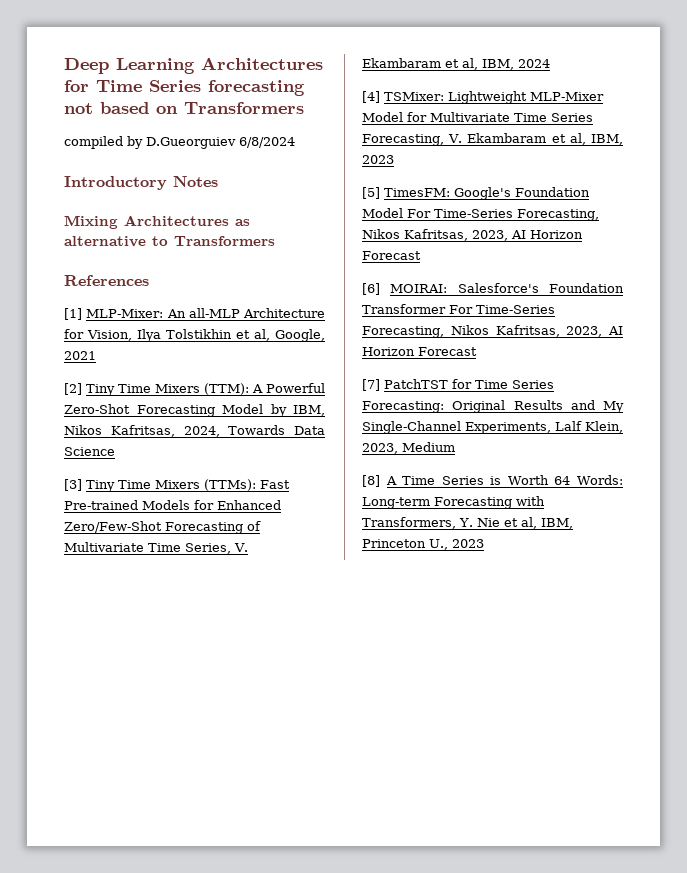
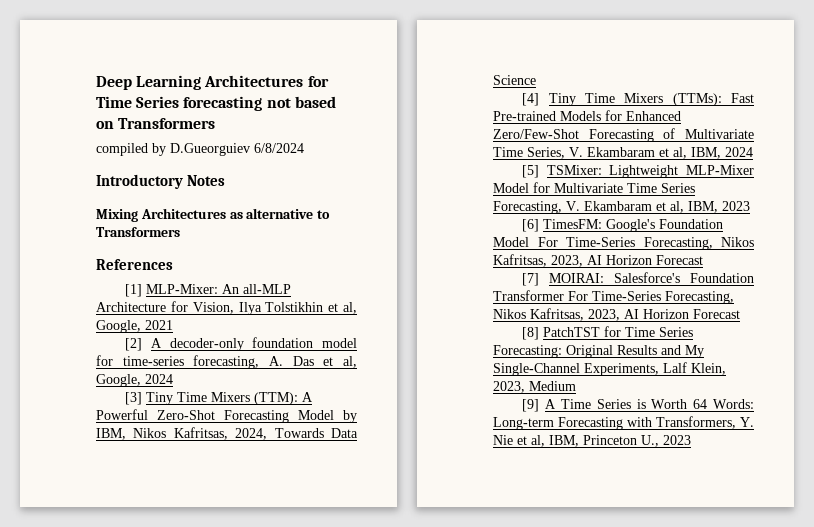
- [2] Tiny Time Mixers (TTM): A Powerful Zero-Shot Forecasting Model by IBM, Nikos Kafritsas, 2024, Towards Data Science
+ [2] A decoder-only foundation model for time-series forecasting, A. Das et al, Google, 2024
+ [3] Tiny Time Mixers (TTM): A Powerful Zero-Shot Forecasting Model by IBM, Nikos Kafritsas, 2024, Towards Data Science
- [3] Tiny Time Mixers (TTMs): Fast Pre-trained Models for Enhanced Zero/Few-Shot Forecasting of Multivariate Time Series, V. Ekambaram et al, IBM, 2024
+ [4] Tiny Time Mixers (TTMs): Fast Pre-trained Models for Enhanced Zero/Few-Shot Forecasting of Multivariate Time Series, V. Ekambaram et al, IBM, 2024
- [4] TSMixer: Lightweight MLP-Mixer Model for Multivariate Time Series Forecasting, V. Ekambaram et al, IBM, 2023
+ [5] TSMixer: Lightweight MLP-Mixer Model for Multivariate Time Series Forecasting, V. Ekambaram et al, IBM, 2023
- [5] TimesFM: Google's Foundation Model For Time-Series Forecasting, Nikos Kafritsas, 2023, AI Horizon Forecast
+ [6] TimesFM: Google's Foundation Model For Time-Series Forecasting, Nikos Kafritsas, 2023, AI Horizon Forecast
- [6] MOIRAI: Salesforce's Foundation Transformer For Time-Series Forecasting, Nikos Kafritsas, 2023, AI Horizon Forecast
+ [7] MOIRAI: Salesforce's Foundation Transformer For Time-Series Forecasting, Nikos Kafritsas, 2023, AI Horizon Forecast
- [7] PatchTST for Time Series Forecasting: Original Results and My Single-Channel Experiments, Lalf Klein, 2023, Medium
+ [8] PatchTST for Time Series Forecasting: Original Results and My Single-Channel Experiments, Lalf Klein, 2023, Medium
- [8] A Time Series is Worth 64 Words: Long-term Forecasting with Transformers, Y. Nie et al, IBM, Princeton U., 2023
+ [9] A Time Series is Worth 64 Words: Long-term Forecasting with Transformers, Y. Nie et al, IBM, Princeton U., 2023

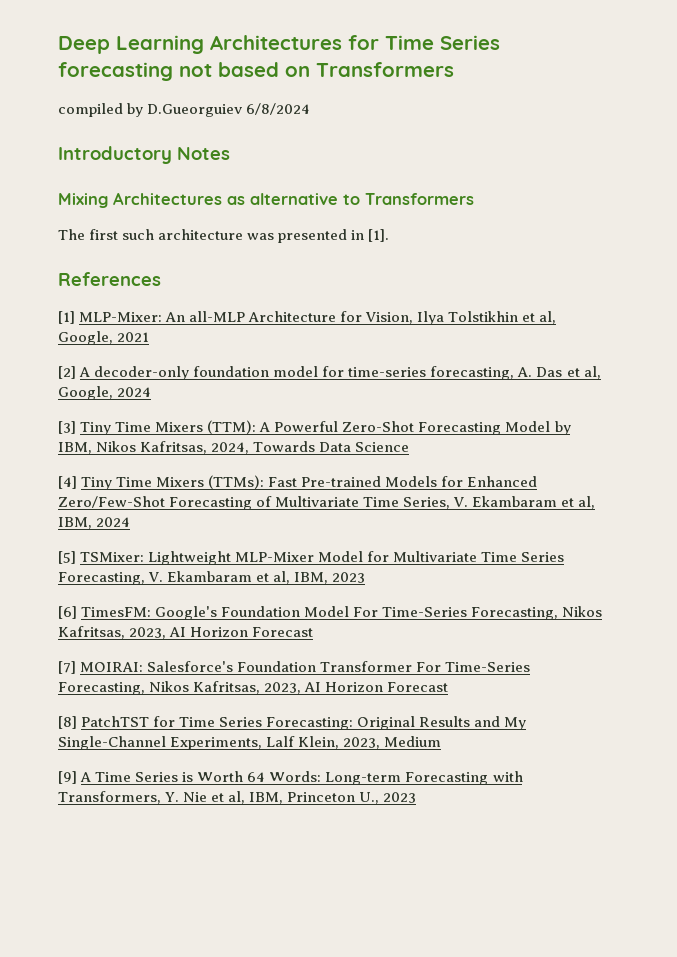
+ The first such architecture was presented in [1].

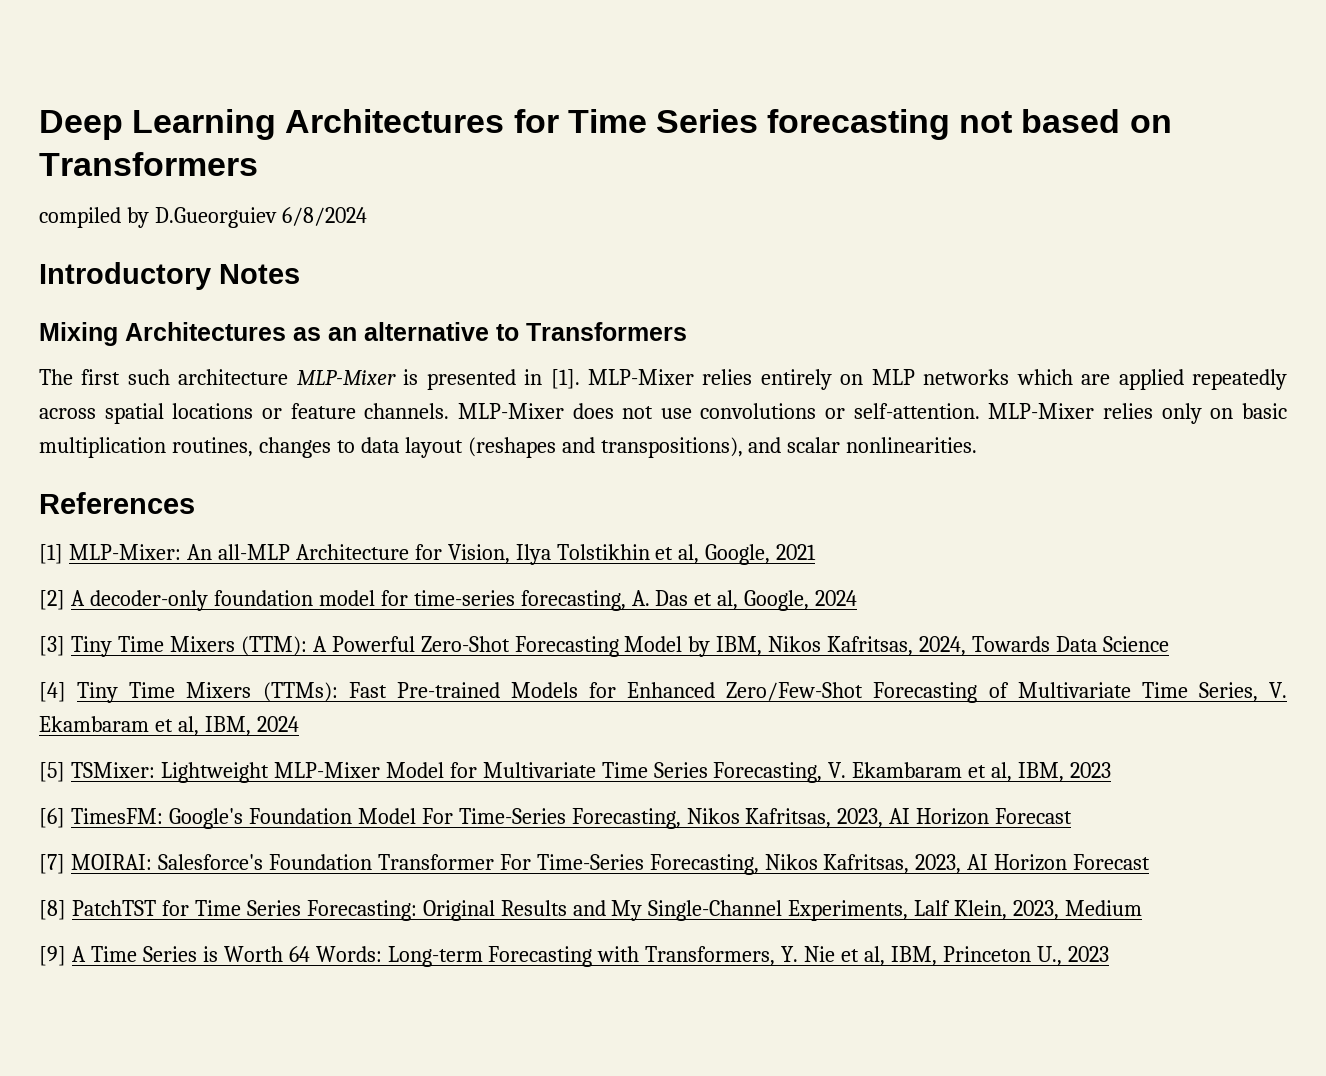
- Mixing Architectures as alternative to Transformers
+ Mixing Architectures as an alternative to Transformers
- The first such architecture was presented in [1].
+ The first such architecture MLP-Mixer is presented in [1]. MLP-Mixer relies entirely on MLP networks which are applied repeatedly across spatial locations or feature channels. MLP-Mixer does not use convolutions or self-attention. MLP-Mixer relies only on basic multiplication routines, changes to data layout (reshapes and transpositions), and scalar nonlinearities.

